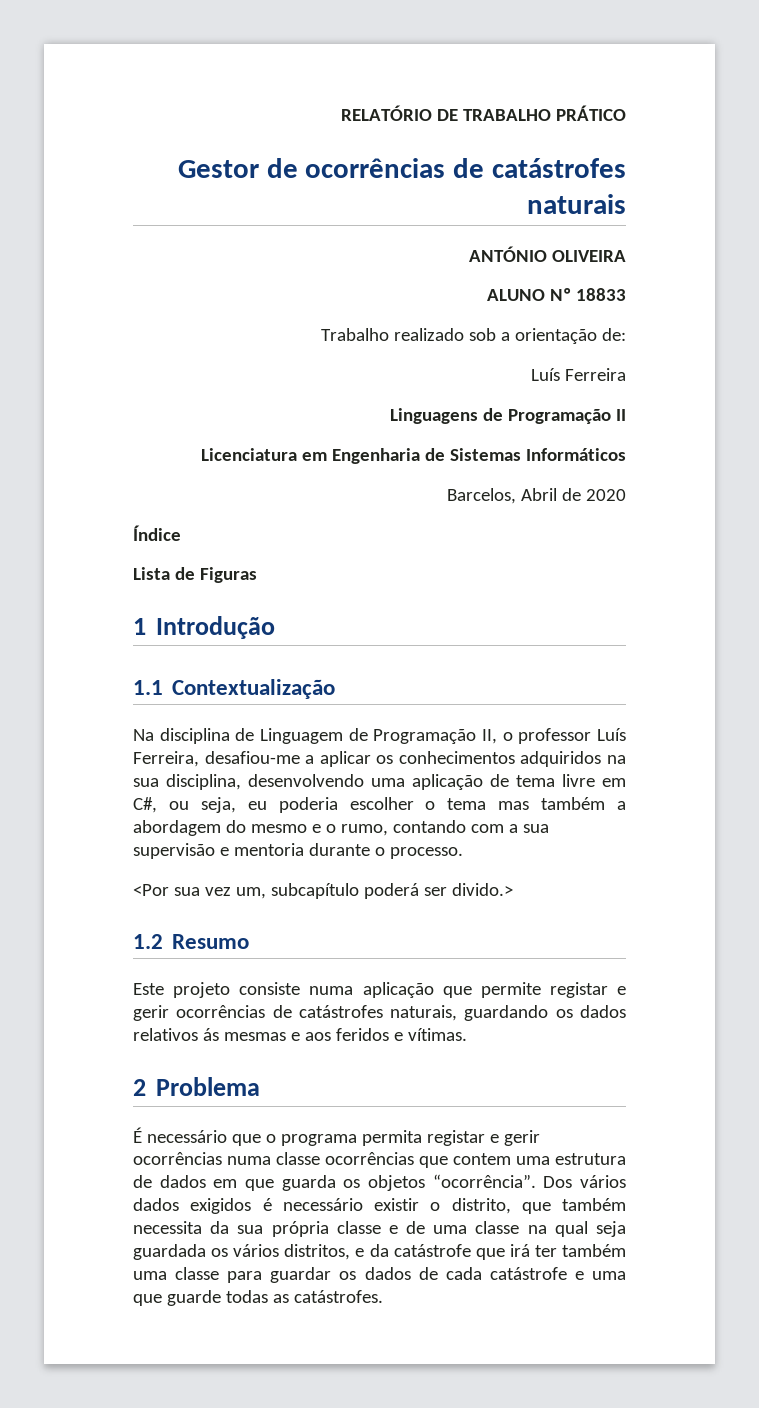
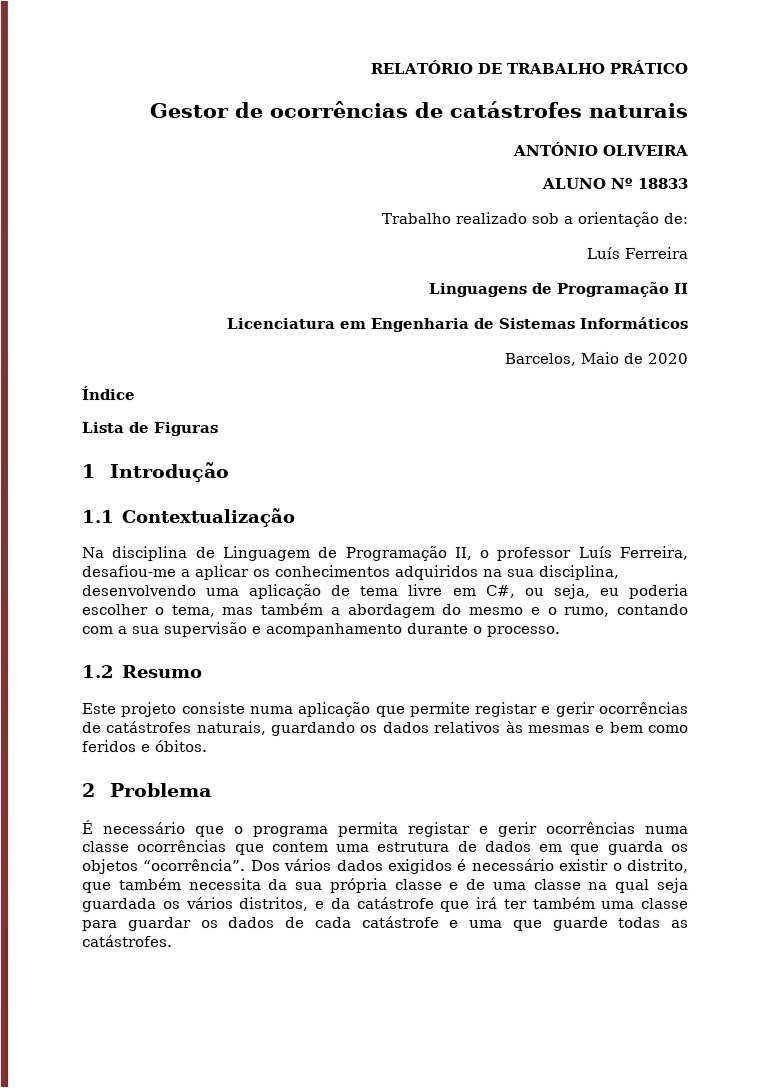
- Barcelos, Abril de 2020
+ Barcelos, Maio de 2020
- Na disciplina de Linguagem de Programação II, o professor Luís Ferreira, desafiou-me a aplicar os conhecimentos adquiridos na sua disciplina, desenvolvendo uma aplicação de tema livre em C#, ou seja, eu poderia escolher o tema mas também a abordagem do mesmo e o rumo, contando com a sua supervisão e mentoria durante o processo.
+ Na disciplina de Linguagem de Programação II, o professor Luís Ferreira, desafiou-me a aplicar os conhecimentos adquiridos na sua disciplina, desenvolvendo uma aplicação de tema livre em C#, ou seja, eu poderia escolher o tema, mas também a abordagem do mesmo e o rumo, contando com a sua supervisão e acompanhamento durante o processo.
- <Por sua vez um, subcapítulo poderá ser divido.>
- Este projeto consiste numa aplicação que permite registar e gerir ocorrências de catástrofes naturais, guardando os dados relativos ás mesmas e aos feridos e vítimas.
+ Este projeto consiste numa aplicação que permite registar e gerir ocorrências de catástrofes naturais, guardando os dados relativos às mesmas e bem como feridos e óbitos.

